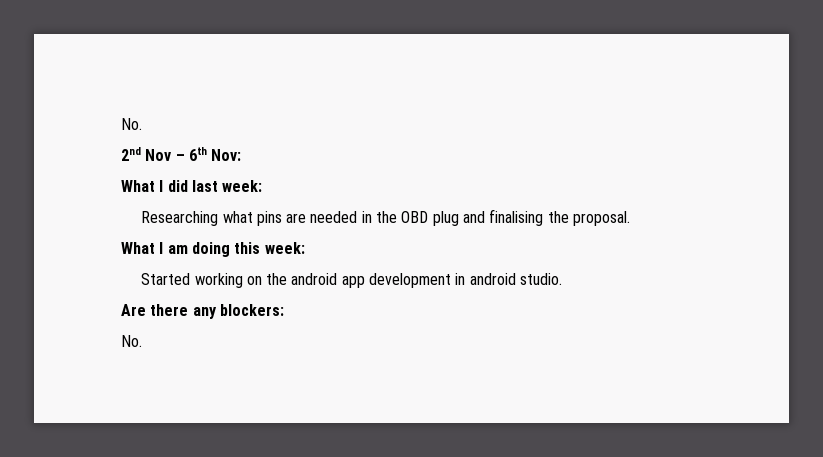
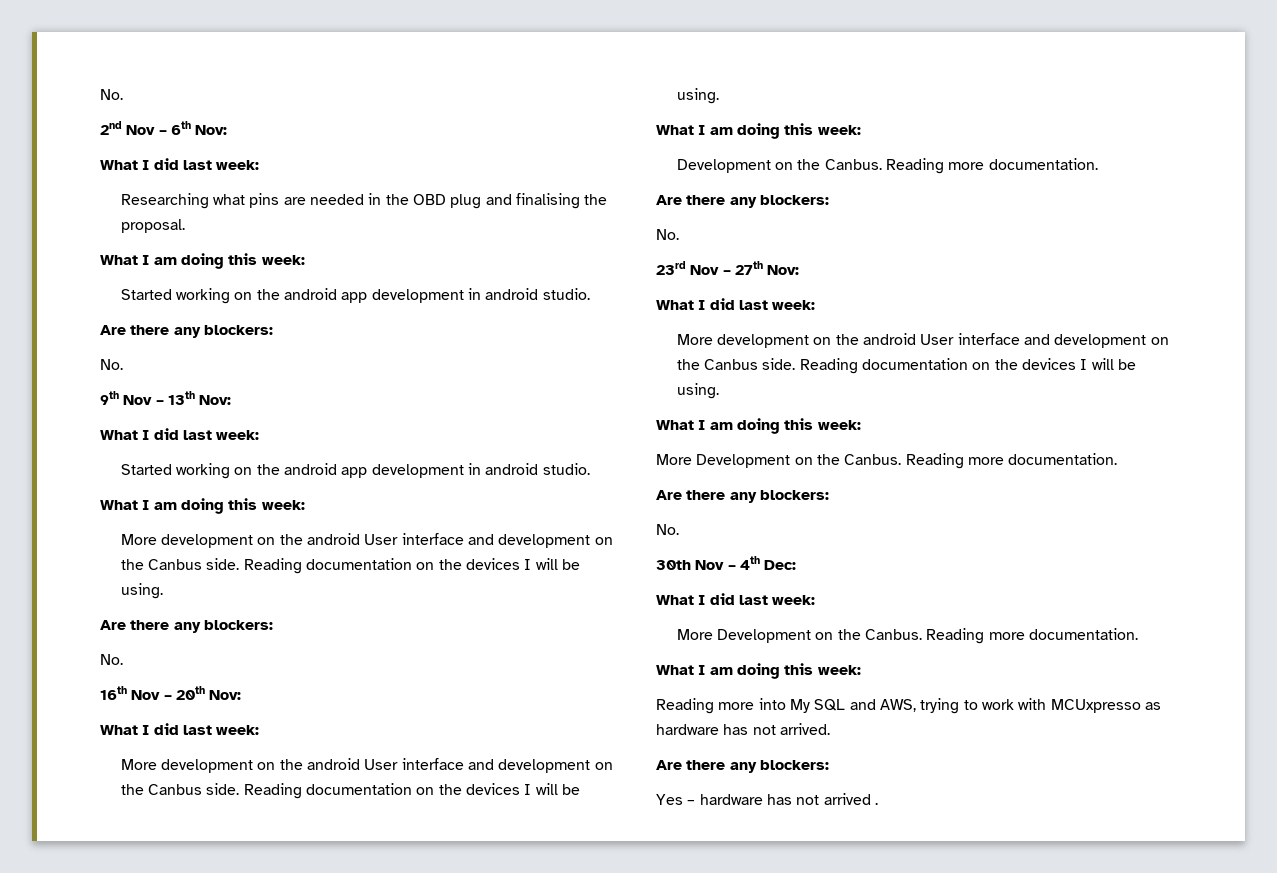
+ 9th Nov – 13th Nov:
+ What I did last week:
+ Started working on the android app development in android studio.
+ What I am doing this week:
+ More development on the android User interface and development on the Canbus side. Reading documentation on the devices I will be using.
+ Are there any blockers:
+ No.
+ 16th Nov – 20th Nov:
+ What I did last week:
+ More development on the android User interface and development on the Canbus side. Reading documentation on the devices I will be using.
+ What I am doing this week:
+ Development on the Canbus. Reading more documentation.
+ Are there any blockers:
+ No.
+ 23rd Nov – 27th Nov:
+ What I did last week:
+ More development on the android User interface and development on the Canbus side. Reading documentation on the devices I will be using.
+ What I am doing this week:
+ More Development on the Canbus. Reading more documentation.
+ Are there any blockers:
+ No.
+ 30th Nov – 4th Dec:
+ What I did last week:
+ More Development on the Canbus. Reading more documentation.
+ What I am doing this week:
+ Reading more into My SQL and AWS, trying to work with MCUxpresso as hardware has not arrived.
+ Are there any blockers:
+ Yes – hardware has not arrived .

